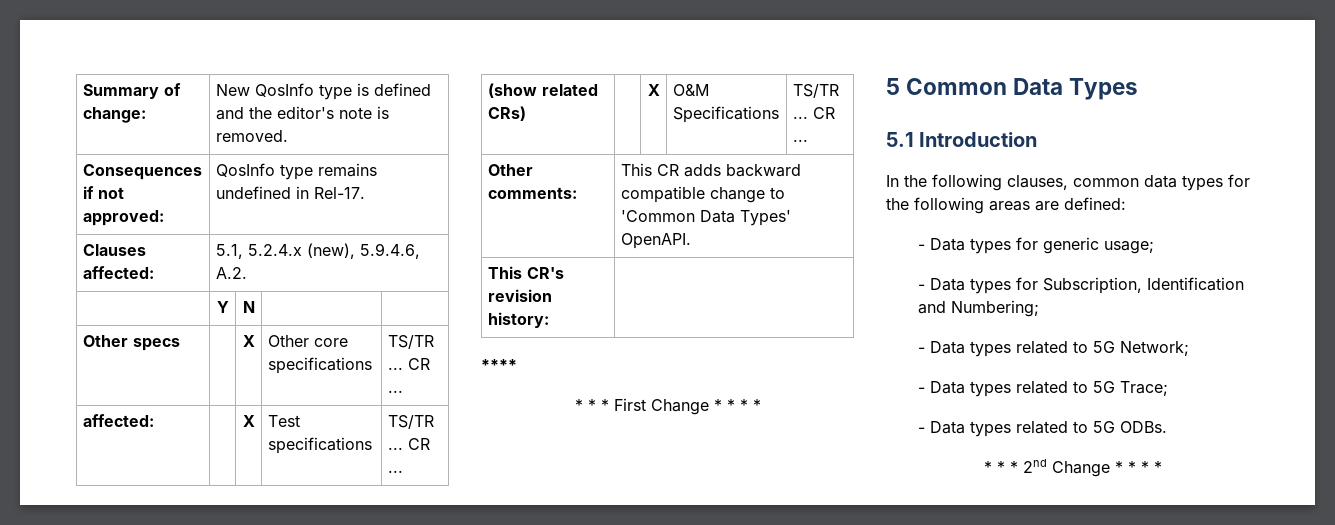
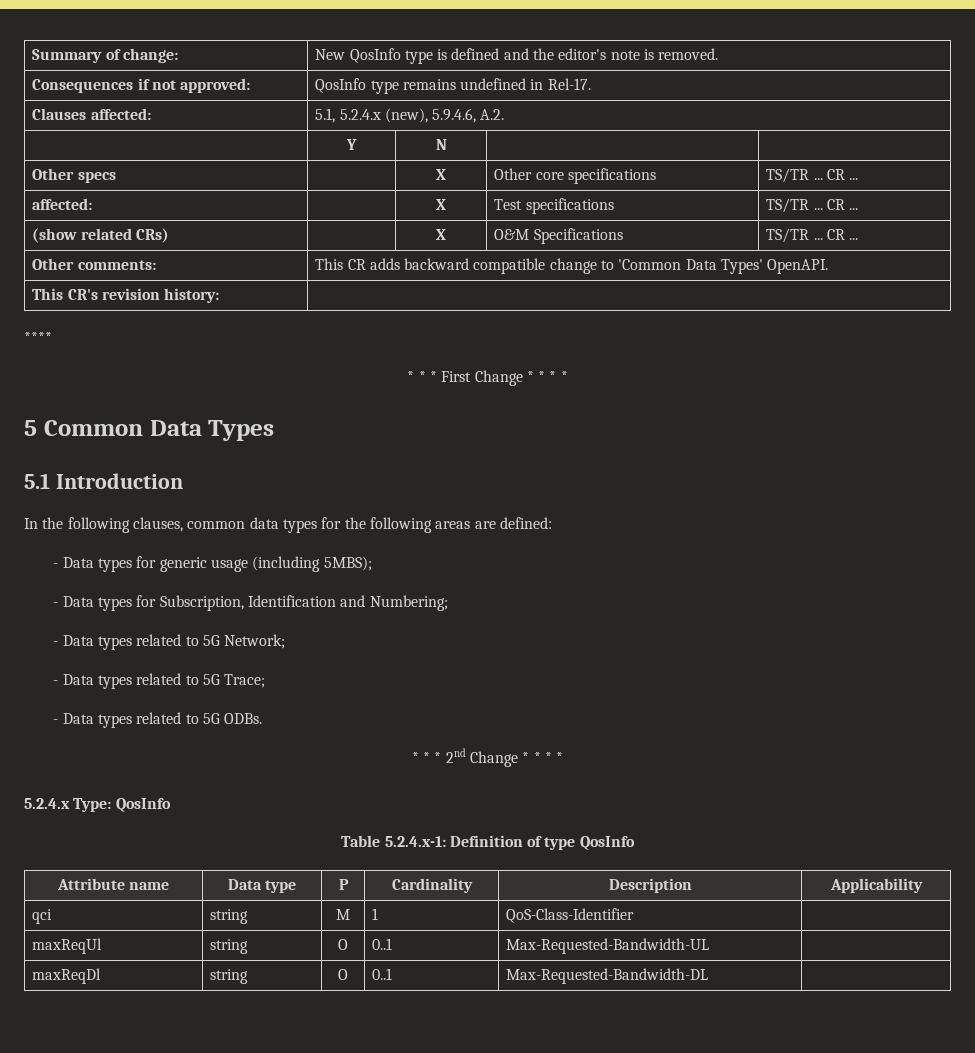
- - Data types for generic usage;
+ - Data types for generic usage (including 5MBS);
+ 5.2.4.x Type: QosInfo
+ Table 5.2.4.x-1: Definition of type QosInfo
+ Attribute name | Data type | P | Cardinality | Description | Applicability
+ qci | string | M | 1 | QoS-Class-Identifier |
+ maxReqUl | string | O | 0..1 | Max-Requested-Bandwidth-UL |
+ maxReqDl | string | O | 0..1 | Max-Requested-Bandwidth-DL |

